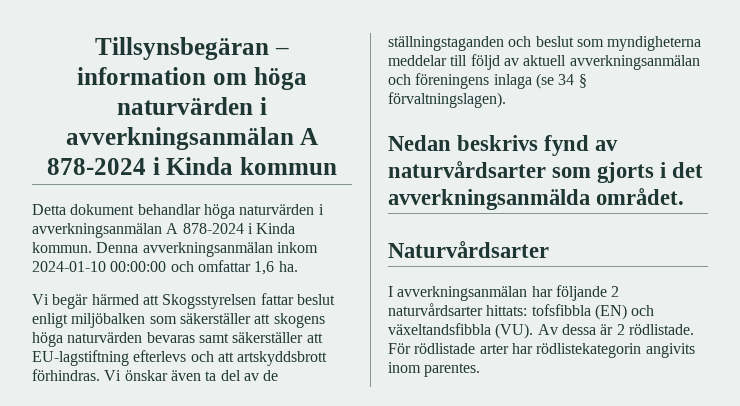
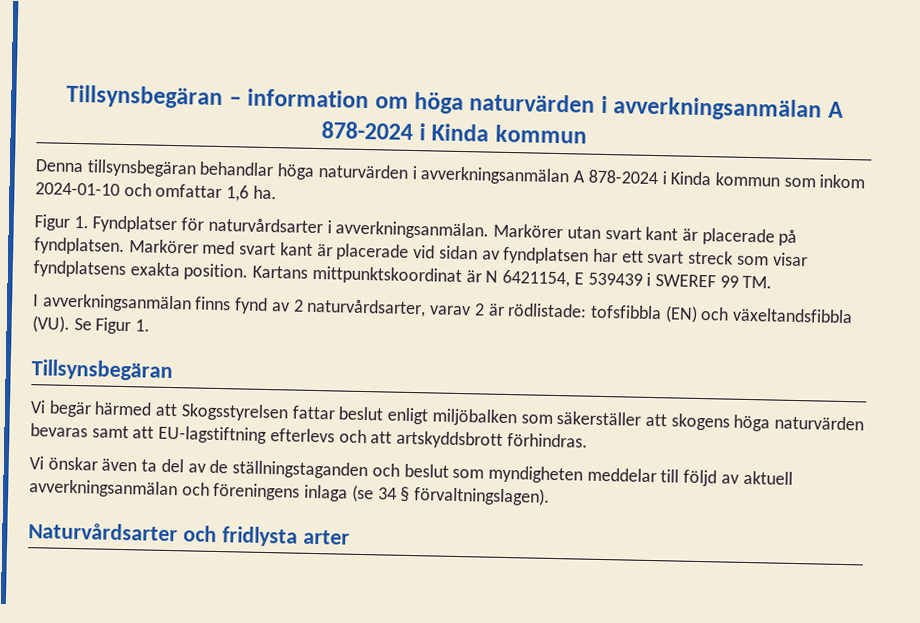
- Detta dokument behandlar höga naturvärden i avverkningsanmälan A 878-2024 i Kinda kommun. Denna avverkningsanmälan inkom 2024-01-10 00:00:00 och omfattar 1,6 ha.
+ Denna tillsynsbegäran behandlar höga naturvärden i avverkningsanmälan A 878-2024 i Kinda kommun som inkom 2024-01-10 och omfattar 1,6 ha.
+ Figur 1. Fyndplatser för naturvårdsarter i avverkningsanmälan. Markörer utan svart kant är placerade på fyndplatsen. Markörer med svart kant är placerade vid sidan av fyndplatsen har ett svart streck som visar fyndplatsens exakta position. Kartans mittpunktskoordinat är N 6421154, E 539439 i SWEREF 99 TM.
+ I avverkningsanmälan finns fynd av 2 naturvårdsarter, varav 2 är rödlistade: tofsfibbla (EN) och växeltandsfibbla (VU). Se Figur 1.
+ Tillsynsbegäran
- Vi begär härmed att Skogsstyrelsen fattar beslut enligt miljöbalken som säkerställer att skogens höga naturvärden bevaras samt säkerställer att EU-lagstiftning efterlevs och att artskyddsbrott förhindras. Vi önskar även ta del av de ställningstaganden och beslut som myndigheterna meddelar till följd av aktuell avverkningsanmälan och föreningens inlaga (se 34 § förvaltningslagen).
+ Vi begär härmed att Skogsstyrelsen fattar beslut enligt miljöbalken som säkerställer att skogens höga naturvärden bevaras samt att EU-lagstiftning efterlevs och att artskyddsbrott förhindras.
+ Vi önskar även ta del av de ställningstaganden och beslut som myndigheten meddelar till följd av aktuell avverkningsanmälan och föreningens inlaga (se 34 § förvaltningslagen).
- Nedan beskrivs fynd av naturvårdsarter som gjorts i det avverkningsanmälda området.
- Naturvårdsarter
- I avverkningsanmälan har följande 2 naturvårdsarter hittats: tofsfibbla (EN) och växeltandsfibbla (VU). Av dessa är 2 rödlistade. För rödlistade arter har rödlistekategorin angivits inom parentes.
+ Naturvårdsarter och fridlysta arter

